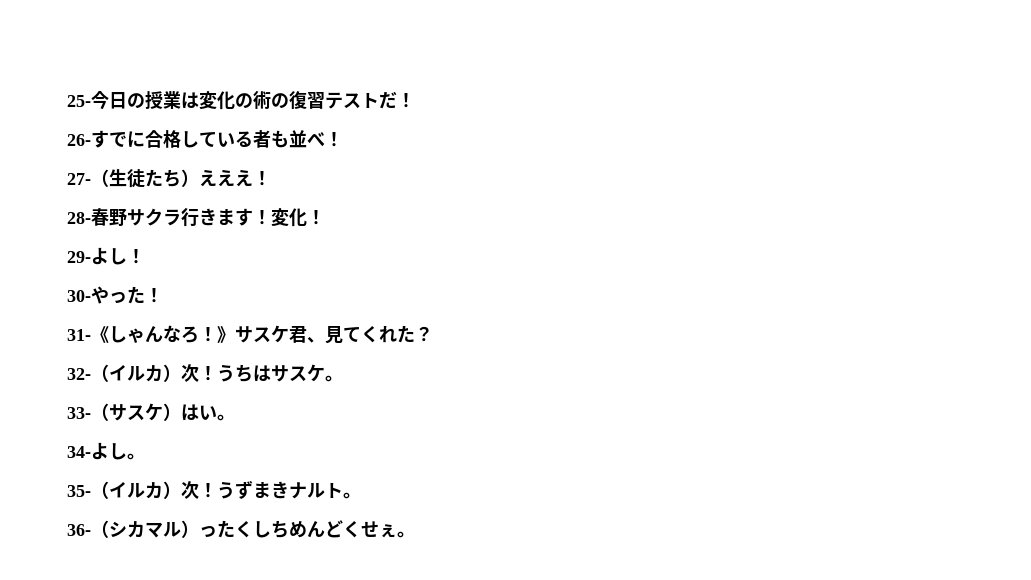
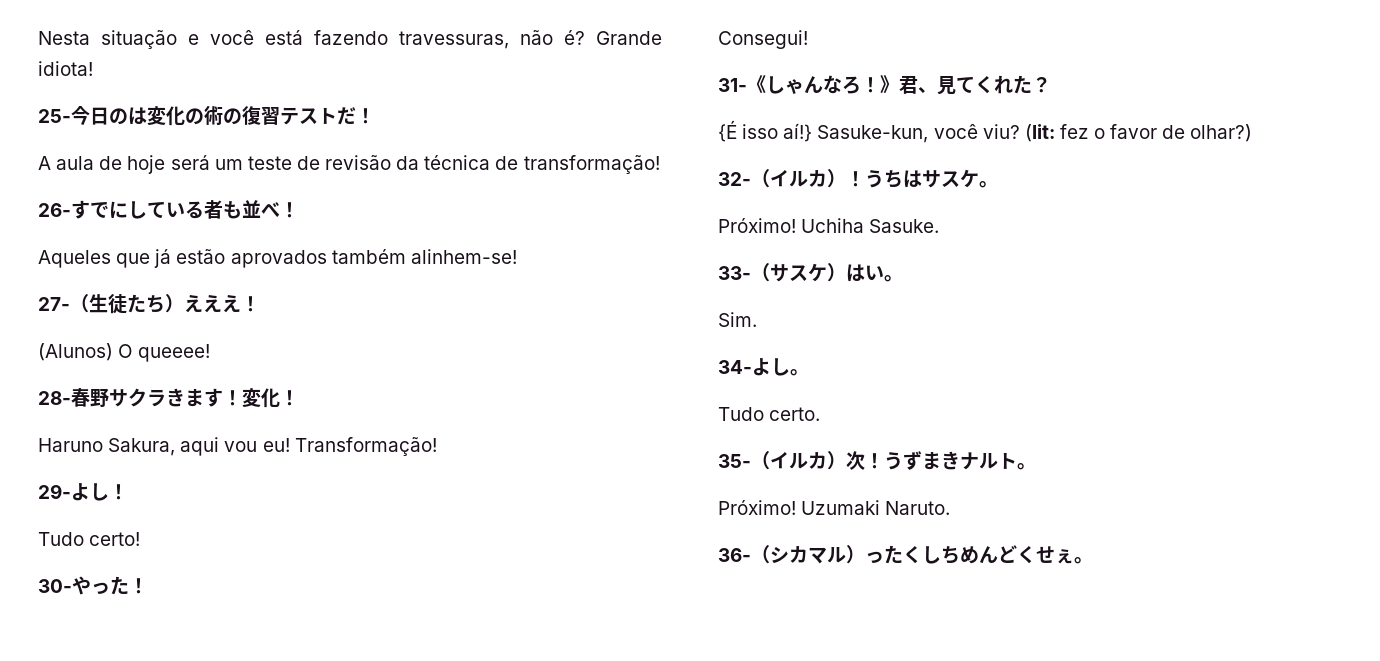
+ Nesta situação e você está fazendo travessuras, não é? Grande idiota!
- 25-今日の授業は変化の術の復習テストだ！
+ 25-今日のは変化の術の復習テストだ！
+ A aula de hoje será um teste de revisão da técnica de transformação!
- 26-すでに合格している者も並べ！
+ 26-すでにしている者も並べ！
+ Aqueles que já estão aprovados também alinhem-se!
+ (Alunos) O queeee!
- 28-春野サクラ行きます！
+ 28-春野サクラきます！
+ Haruno Sakura, aqui vou eu! Transformação!
+ Tudo certo!
+ Consegui!
- 》サスケ君、見てくれた？
+ 》君、見てくれた？
+ {É isso aí!} Sasuke-kun, você viu? (lit: fez o favor de olhar?)
- 32-（イルカ）次！
+ 32-（イルカ）！
+ Próximo! Uchiha Sasuke.
+ Sim.
+ Tudo certo.
+ Próximo! Uzumaki Naruto.

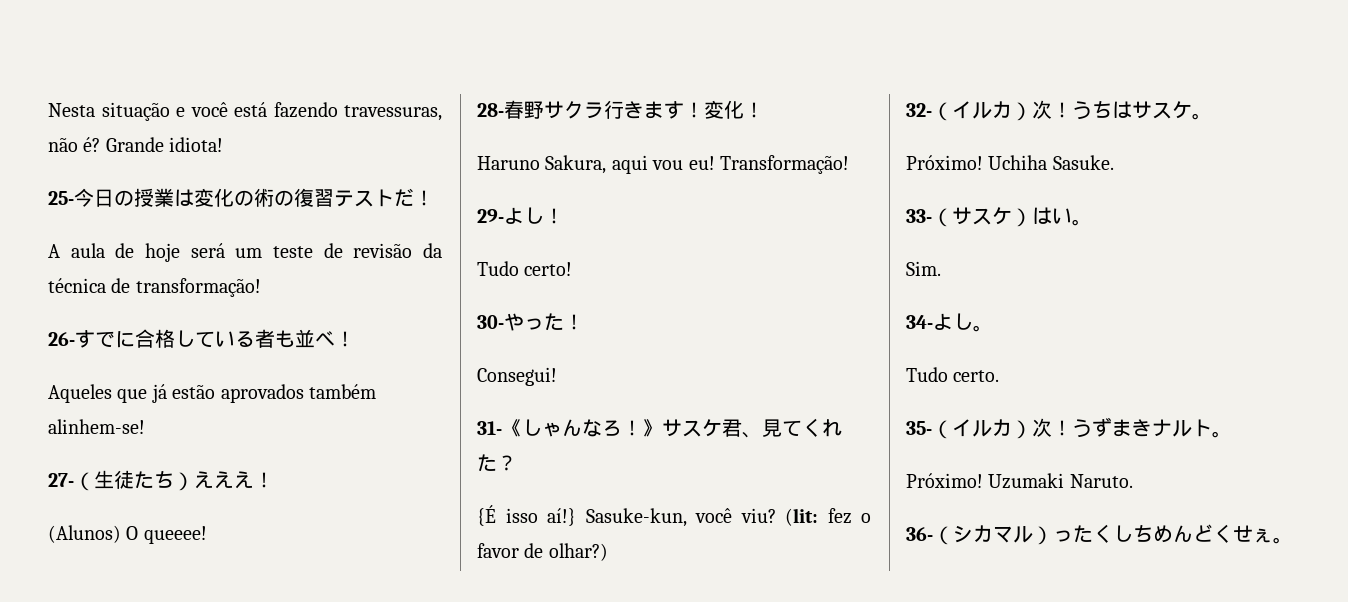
- 25-今日のは変化の術の復習テストだ！
+ 25-今日の授業は変化の術の復習テストだ！
- 26-すでにしている者も並べ！
+ 26-すでに合格している者も並べ！
- 28-春野サクラきます！
+ 28-春野サクラ行きます！
- 》君、見てくれた？
+ 》サスケ君、見てくれた？
- 32-（イルカ）！
+ 32-（イルカ）次！

